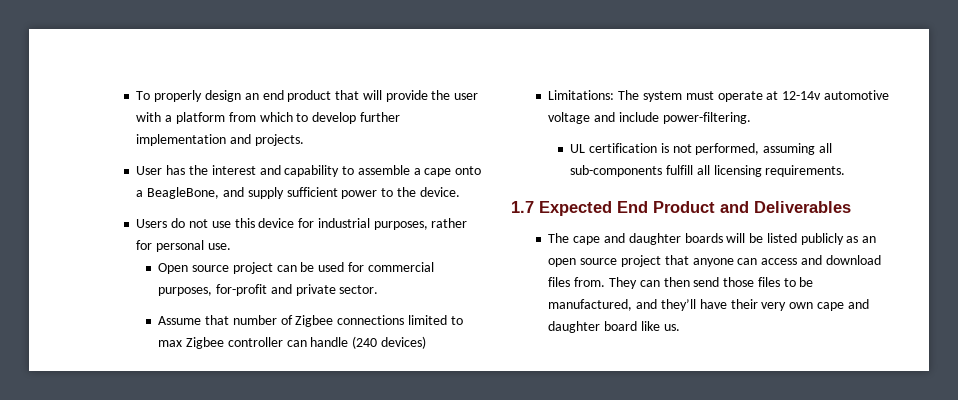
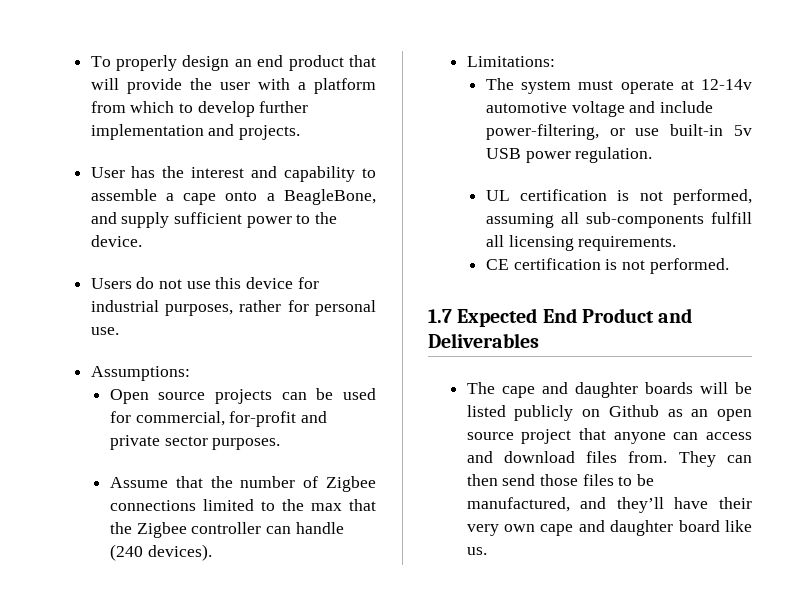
+ Assumptions:
- Open source project can be used for commercial purposes, for-profit and private sector.
+ Open source projects can be used for commercial, for-profit and private sector purposes.
- Assume that number of Zigbee connections limited to max Zigbee controller can handle (240 devices)
+ Assume that the number of Zigbee connections limited to the max that the Zigbee controller can handle (240 devices).
- Limitations: The system must operate at 12-14v automotive voltage and include power-filtering.
+ Limitations:
+ The system must operate at 12-14v automotive voltage and include power-filtering, or use built-in 5v USB power regulation.
+ CE certification is not performed.
- The cape and daughter boards will be listed publicly as an open source project that anyone can access and download files from.
+ The cape and daughter boards will be listed publicly on Github as an open source project that anyone can access and download files from.

